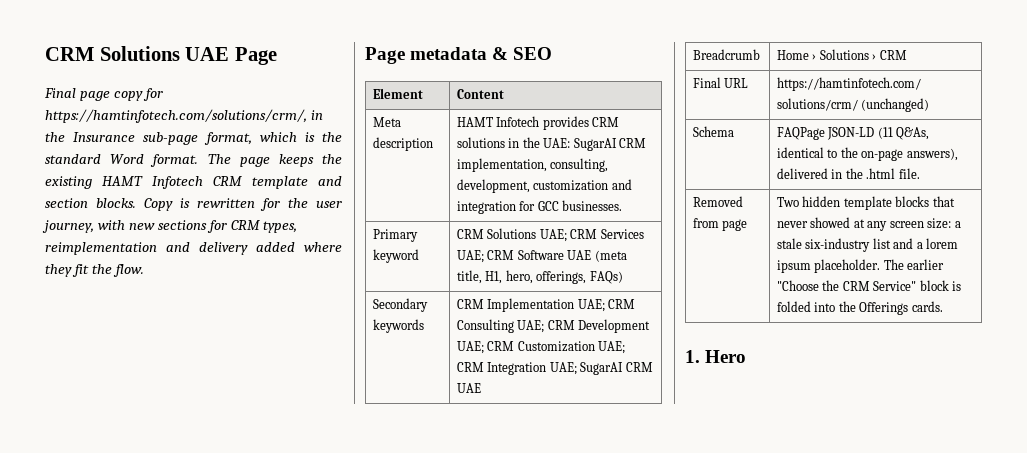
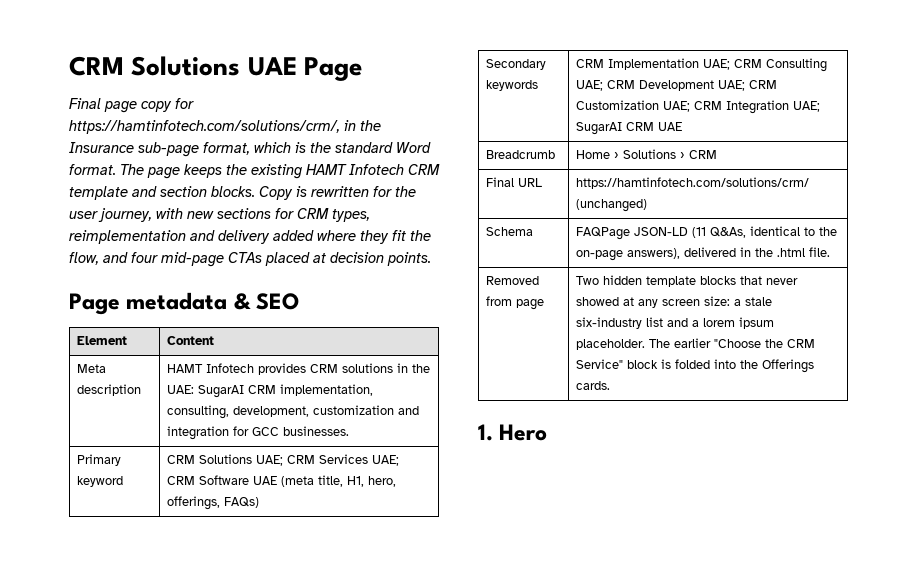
- Copy is rewritten for the user journey, with new sections for CRM types, reimplementation and delivery added where they fit the flow.
+ Copy is rewritten for the user journey, with new sections for CRM types, reimplementation and delivery added where they fit the flow, and four mid-page CTAs placed at decision points.

